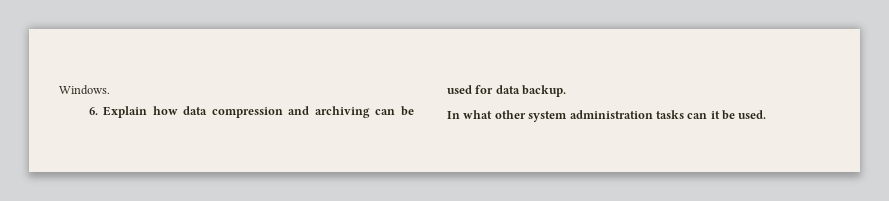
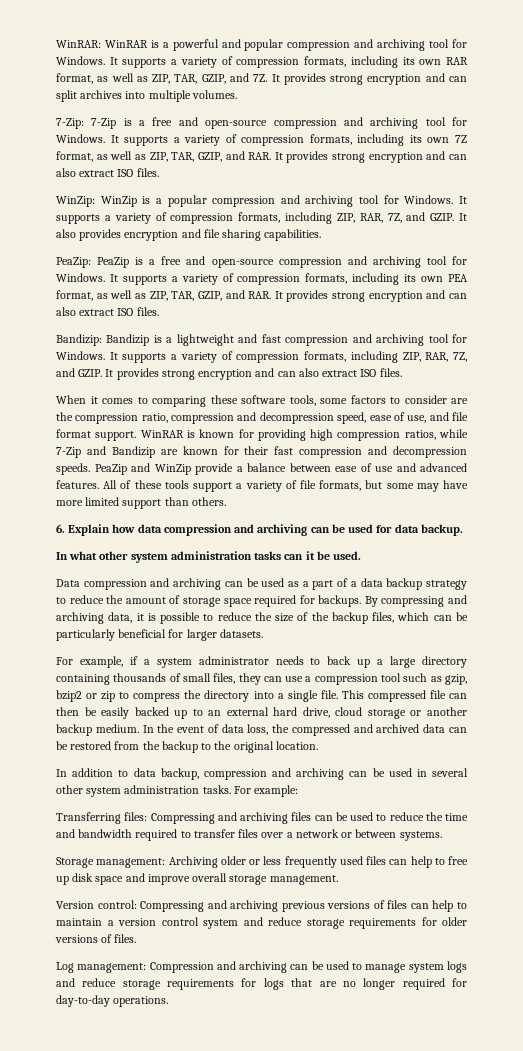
- Windows.
+ WinRAR: WinRAR is a powerful and popular compression and archiving tool for Windows. It supports a variety of compression formats, including its own RAR format, as well as ZIP, TAR, GZIP, and 7Z. It provides strong encryption and can split archives into multiple volumes.
+ 7-Zip: 7-Zip is a free and open-source compression and archiving tool for Windows. It supports a variety of compression formats, including its own 7Z format, as well as ZIP, TAR, GZIP, and RAR. It provides strong encryption and can also extract ISO files.
+ WinZip: WinZip is a popular compression and archiving tool for Windows. It supports a variety of compression formats, including ZIP, RAR, 7Z, and GZIP. It also provides encryption and file sharing capabilities.
+ PeaZip: PeaZip is a free and open-source compression and archiving tool for Windows. It supports a variety of compression formats, including its own PEA format, as well as ZIP, TAR, GZIP, and RAR. It provides strong encryption and can also extract ISO files.
+ Bandizip: Bandizip is a lightweight and fast compression and archiving tool for Windows. It supports a variety of compression formats, including ZIP, RAR, 7Z, and GZIP. It provides strong encryption and can also extract ISO files.
+ When it comes to comparing these software tools, some factors to consider are the compression ratio, compression and decompression speed, ease of use, and file format support. WinRAR is known for providing high compression ratios, while 7-Zip and Bandizip are known for their fast compression and decompression speeds. PeaZip and WinZip provide a balance between ease of use and advanced features. All of these tools support a variety of file formats, but some may have more limited support than others.
+ Data compression and archiving can be used as a part of a data backup strategy to reduce the amount of storage space required for backups. By compressing and archiving data, it is possible to reduce the size of the backup files, which can be particularly beneficial for larger datasets.
+ For example, if a system administrator needs to back up a large directory containing thousands of small files, they can use a compression tool such as gzip, bzip2 or zip to compress the directory into a single file. This compressed file can then be easily backed up to an external hard drive, cloud storage or another backup medium. In the event of data loss, the compressed and archived data can be restored from the backup to the original location.
+ In addition to data backup, compression and archiving can be used in several other system administration tasks. For example:
+ Transferring files: Compressing and archiving files can be used to reduce the time and bandwidth required to transfer files over a network or between systems.
+ Storage management: Archiving older or less frequently used files can help to free up disk space and improve overall storage management.
+ Version control: Compressing and archiving previous versions of files can help to maintain a version control system and reduce storage requirements for older versions of files.
+ Log management: Compression and archiving can be used to manage system logs and reduce storage requirements for logs that are no longer required for day-to-day operations.

